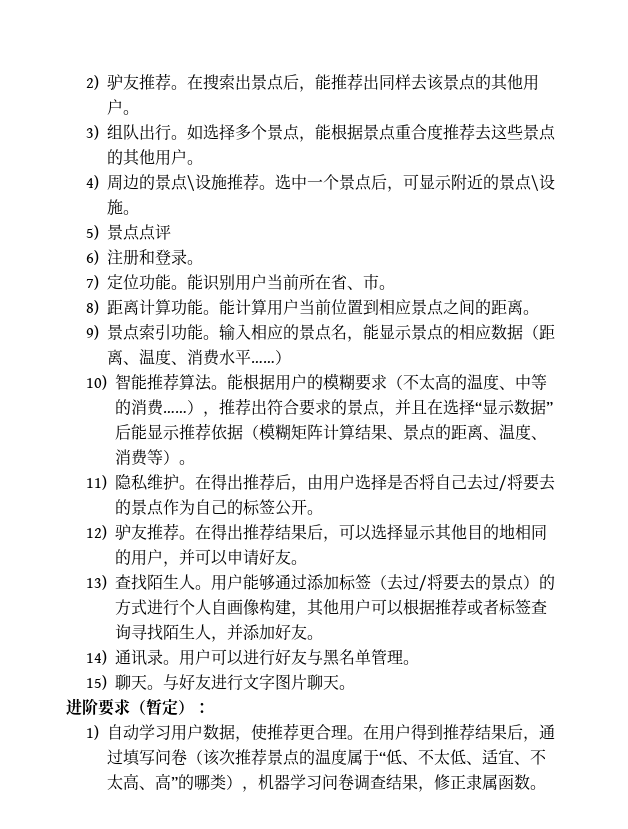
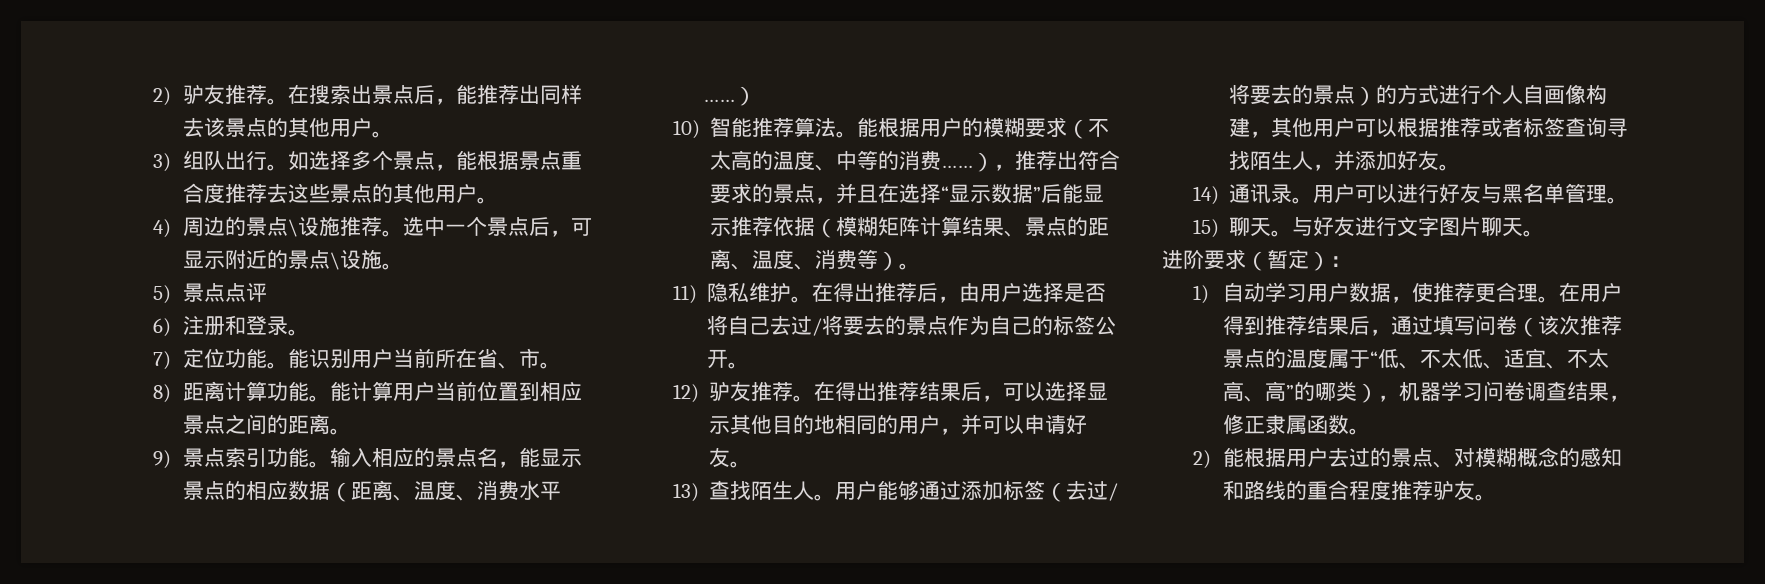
+ 2)能根据用户去过的景点、对模糊概念的感知和路线的重合程度推荐驴友。

